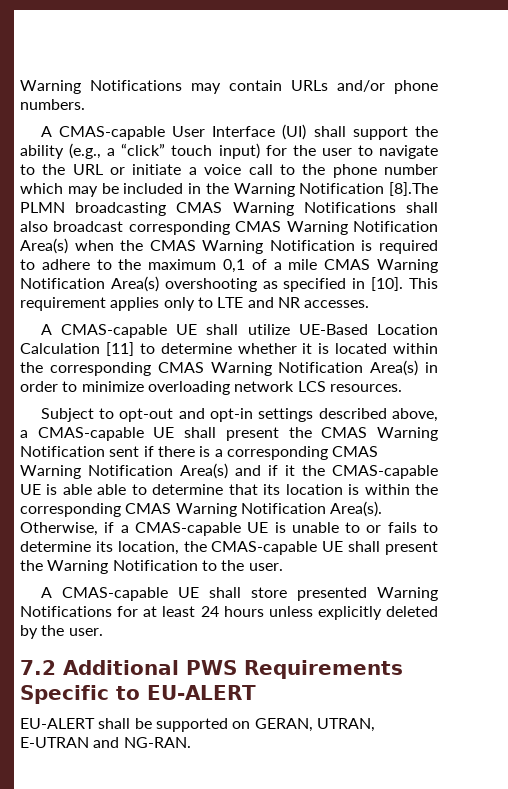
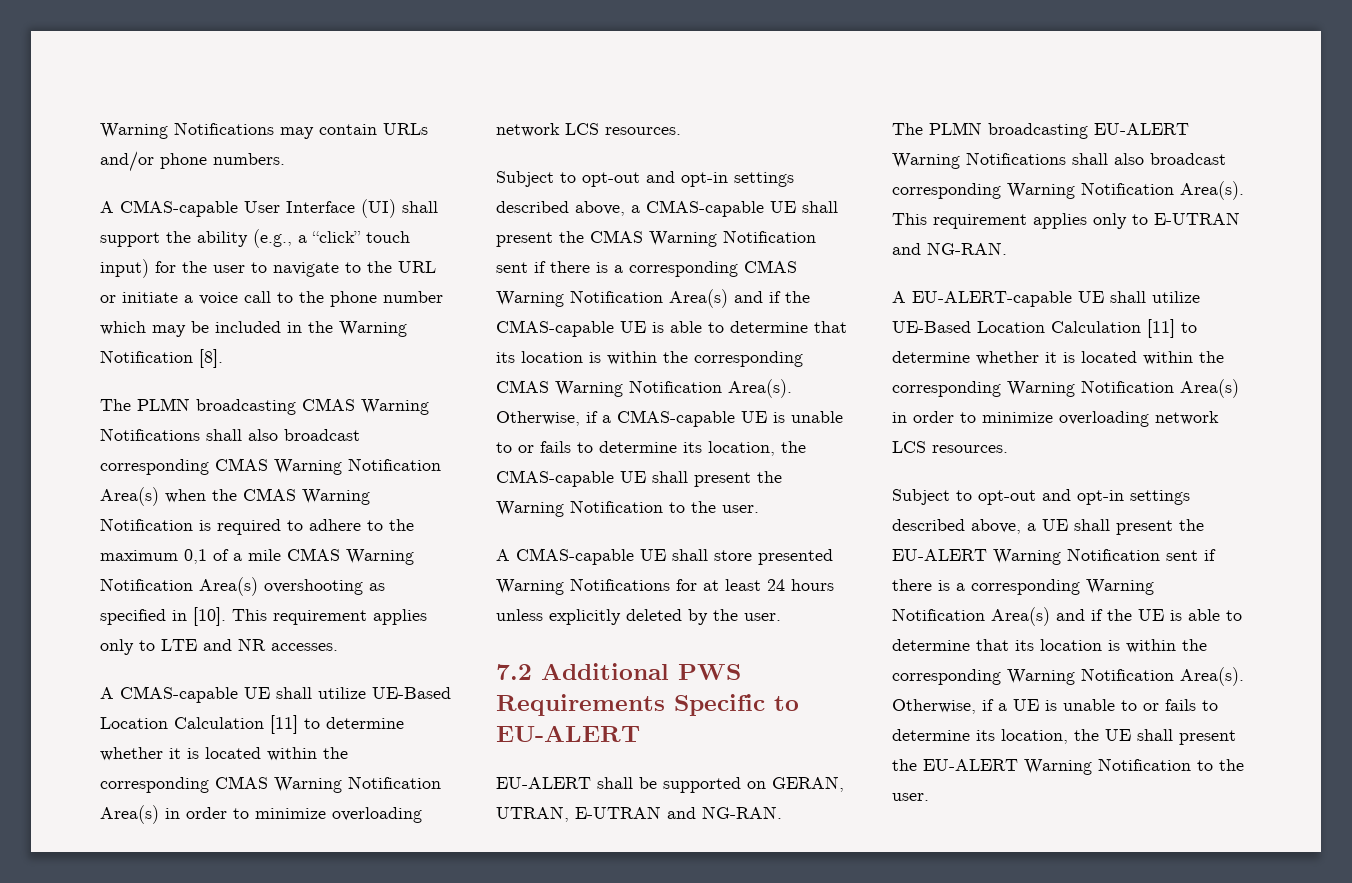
- A CMAS-capable User Interface (UI) shall support the ability (e.g., a “click” touch input) for the user to navigate to the URL or initiate a voice call to the phone number which may be included in the Warning Notification [8].The PLMN broadcasting CMAS Warning Notifications shall also broadcast corresponding CMAS Warning Notification Area(s) when the CMAS Warning Notification is required to adhere to the maximum 0,1 of a mile CMAS Warning Notification Area(s) overshooting as specified in [10].
+ A CMAS-capable User Interface (UI) shall support the ability (e.g., a “click” touch input) for the user to navigate to the URL or initiate a voice call to the phone number which may be included in the Warning Notification [8].
+ The PLMN broadcasting CMAS Warning Notifications shall also broadcast corresponding CMAS Warning Notification Area(s) when the CMAS Warning Notification is required to adhere to the maximum 0,1 of a mile CMAS Warning Notification Area(s) overshooting as specified in [10].
- Subject to opt-out and opt-in settings described above, a CMAS-capable UE shall present the CMAS Warning Notification sent if there is a corresponding CMAS Warning Notification Area(s) and if it the CMAS-capable UE is able able to determine that its location is within the corresponding CMAS Warning Notification Area(s).
+ Subject to opt-out and opt-in settings described above, a CMAS-capable UE shall present the CMAS Warning Notification sent if there is a corresponding CMAS Warning Notification Area(s) and if the CMAS-capable UE is able to determine that its location is within the corresponding CMAS Warning Notification Area(s).
+ The PLMN broadcasting EU-ALERT Warning Notifications shall also broadcast corresponding Warning Notification Area(s). This requirement applies only to E-UTRAN and NG-RAN.
+ A EU-ALERT-capable UE shall utilize UE-Based Location Calculation [11] to determine whether it is located within the corresponding Warning Notification Area(s) in order to minimize overloading network LCS resources.
+ Subject to opt-out and opt-in settings described above, a UE shall present the EU-ALERT Warning Notification sent if there is a corresponding Warning Notification Area(s) and if the UE is able to determine that its location is within the corresponding Warning Notification Area(s). Otherwise, if a UE is unable to or fails to determine its location, the UE shall present the EU-ALERT Warning Notification to the user.

